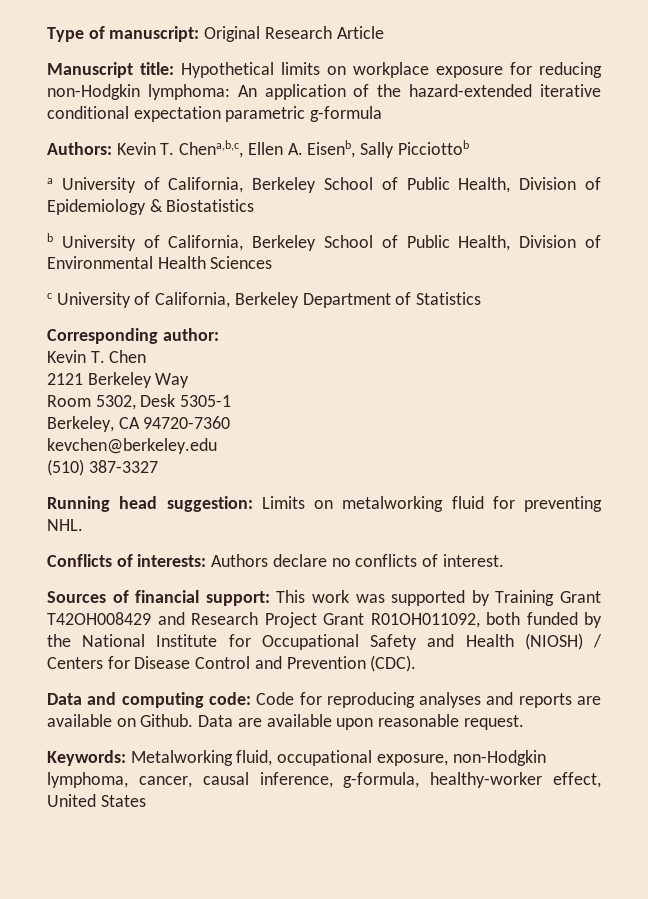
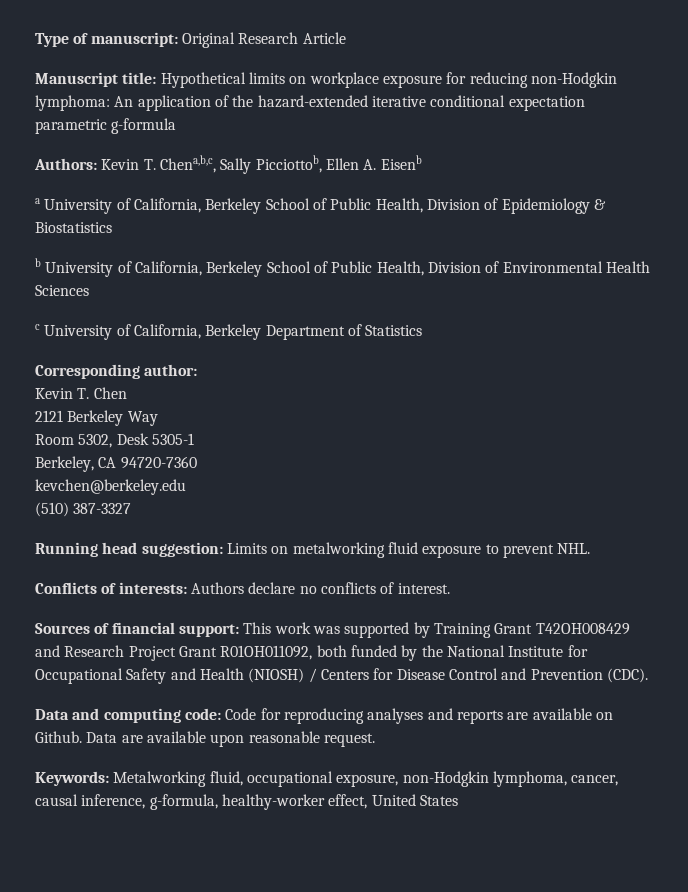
- Authors: Kevin T. Chena,b,c, Ellen A. Eisenb, Sally Picciottob
+ Authors: Kevin T. Chena,b,c, Sally Picciottob, Ellen A. Eisenb
- Running head suggestion: Limits on metalworking fluid for preventing NHL.
+ Running head suggestion: Limits on metalworking fluid exposure to prevent NHL.

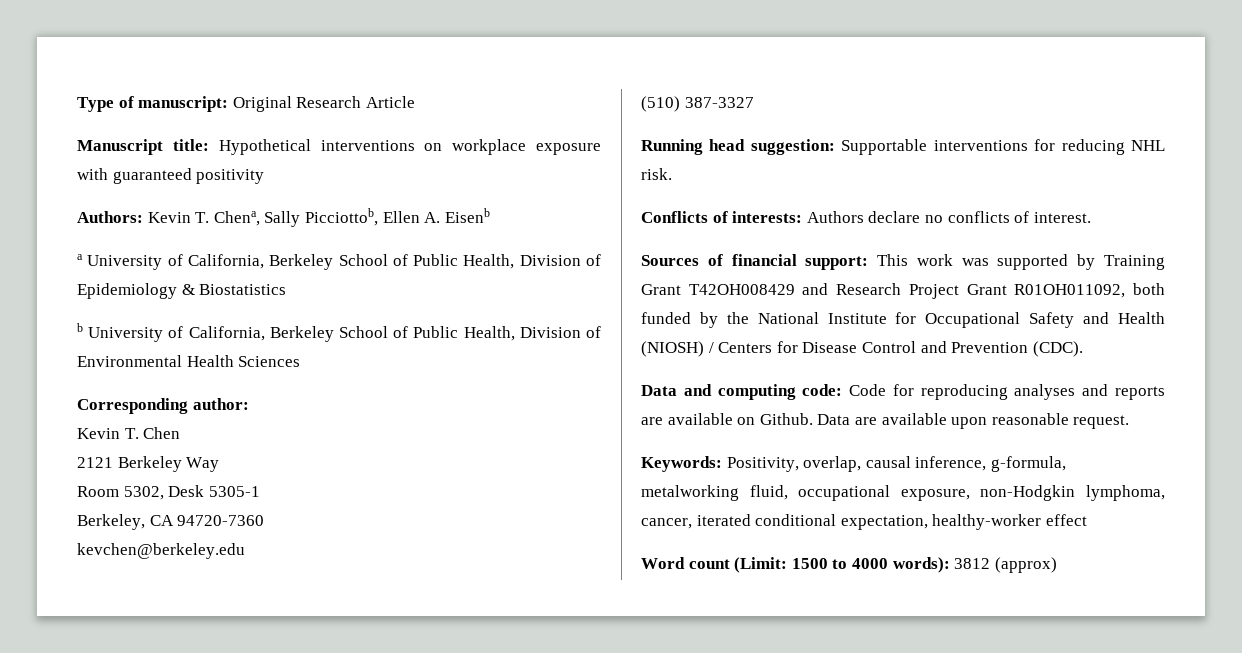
- Manuscript title: Hypothetical limits on workplace exposure for reducing non-Hodgkin lymphoma: An application of the hazard-extended iterative conditional expectation parametric g-formula
+ Manuscript title: Hypothetical interventions on workplace exposure with guaranteed positivity
- Authors: Kevin T. Chena,b,c, Sally Picciottob, Ellen A. Eisenb
+ Authors: Kevin T. Chena, Sally Picciottob, Ellen A. Eisenb
- c University of California, Berkeley Department of Statistics
- Running head suggestion: Limits on metalworking fluid exposure to prevent NHL.
+ Running head suggestion: Supportable interventions for reducing NHL risk.
- Keywords: Metalworking fluid, occupational exposure, non-Hodgkin lymphoma, cancer, causal inference, g-formula, healthy-worker effect, United States
+ Keywords: Positivity, overlap, causal inference, g-formula, metalworking fluid, occupational exposure, non-Hodgkin lymphoma, cancer, iterated conditional expectation, healthy-worker effect
+ Word count (Limit: 1500 to 4000 words): 3812 (approx)

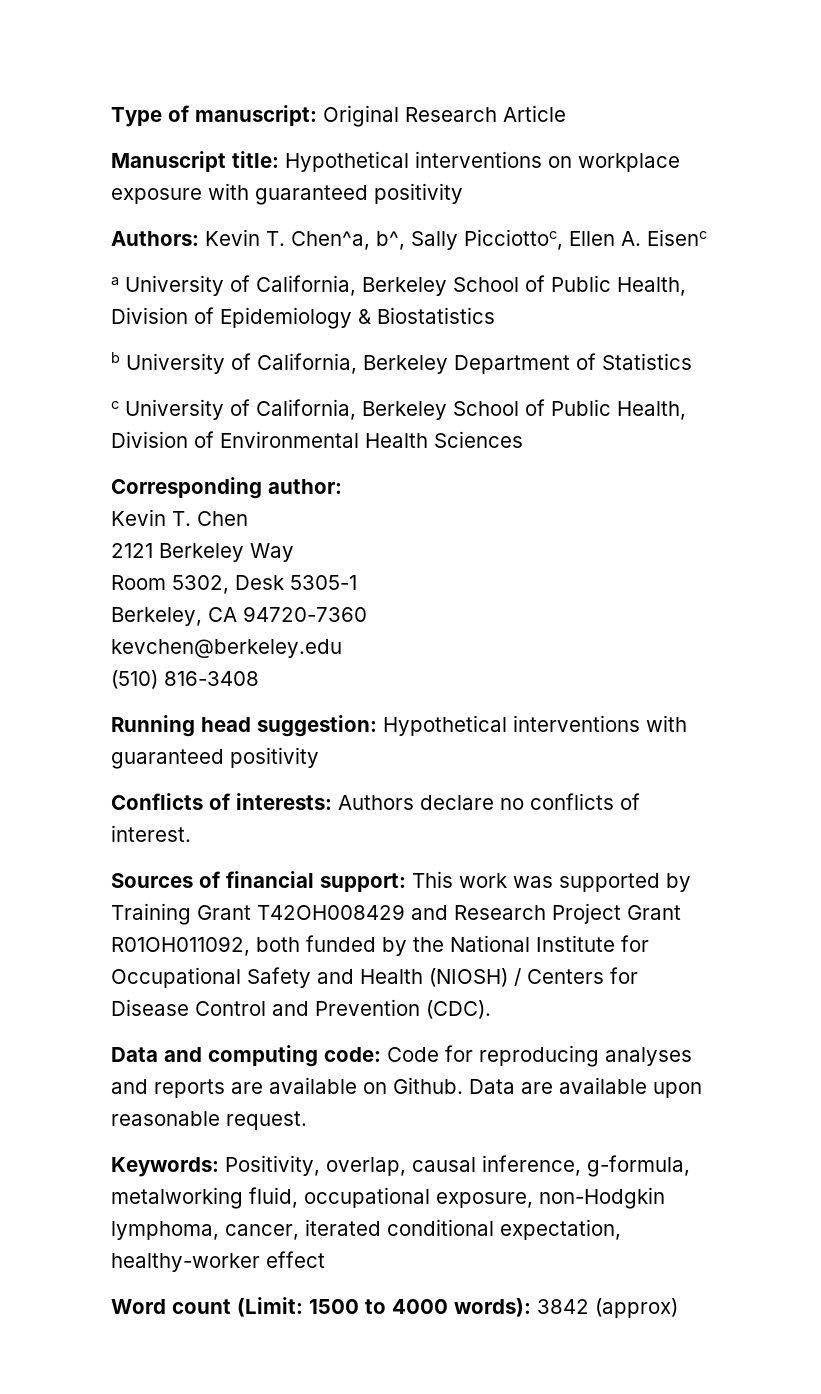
- Authors: Kevin T. Chena, Sally Picciottob, Ellen A. Eisenb
+ Authors: Kevin T. Chen^a, b^, Sally Picciottoc, Ellen A. Eisenc
- b University of California, Berkeley School of Public Health, Division of Environmental Health Sciences
+ b University of California, Berkeley Department of Statistics
+ c University of California, Berkeley School of Public Health, Division of Environmental Health Sciences
- (510) 387-3327
+ (510) 816-3408
- Running head suggestion: Supportable interventions for reducing NHL risk.
+ Running head suggestion: Hypothetical interventions with guaranteed positivity
- Word count (Limit: 1500 to 4000 words): 3812 (approx)
+ Word count (Limit: 1500 to 4000 words): 3842 (approx)

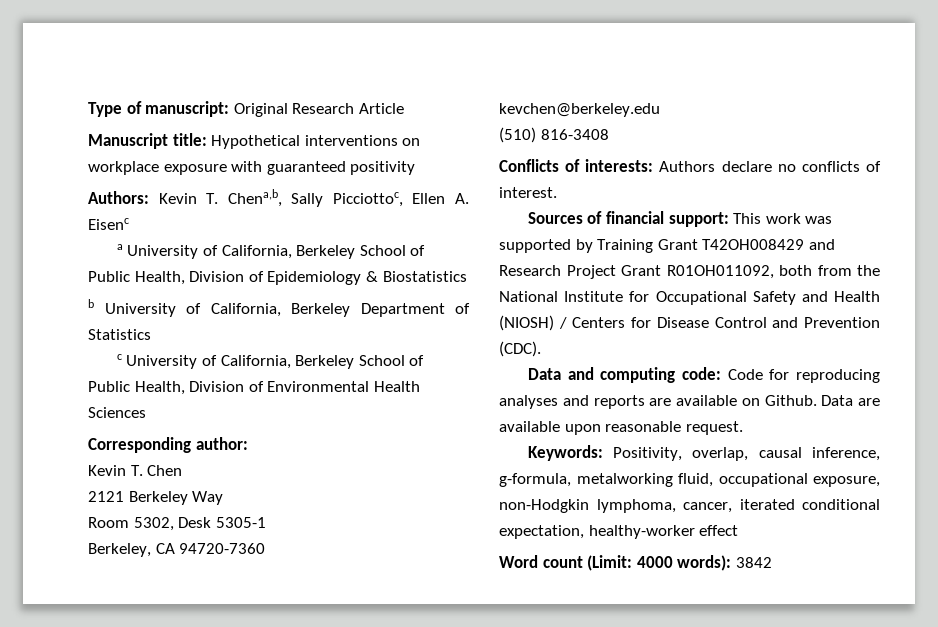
- Authors: Kevin T. Chen^a, b^, Sally Picciottoc, Ellen A. Eisenc
+ Authors: Kevin T. Chena,b, Sally Picciottoc, Ellen A. Eisenc
- Running head suggestion: Hypothetical interventions with guaranteed positivity
- Sources of financial support: This work was supported by Training Grant T42OH008429 and Research Project Grant R01OH011092, both funded by the National Institute for Occupational Safety and Health (NIOSH) / Centers for Disease Control and Prevention (CDC).
+ Sources of financial support: This work was supported by Training Grant T42OH008429 and Research Project Grant R01OH011092, both from the National Institute for Occupational Safety and Health (NIOSH) / Centers for Disease Control and Prevention (CDC).
- Word count (Limit: 1500 to 4000 words): 3842 (approx)
+ Word count (Limit: 4000 words): 3842

